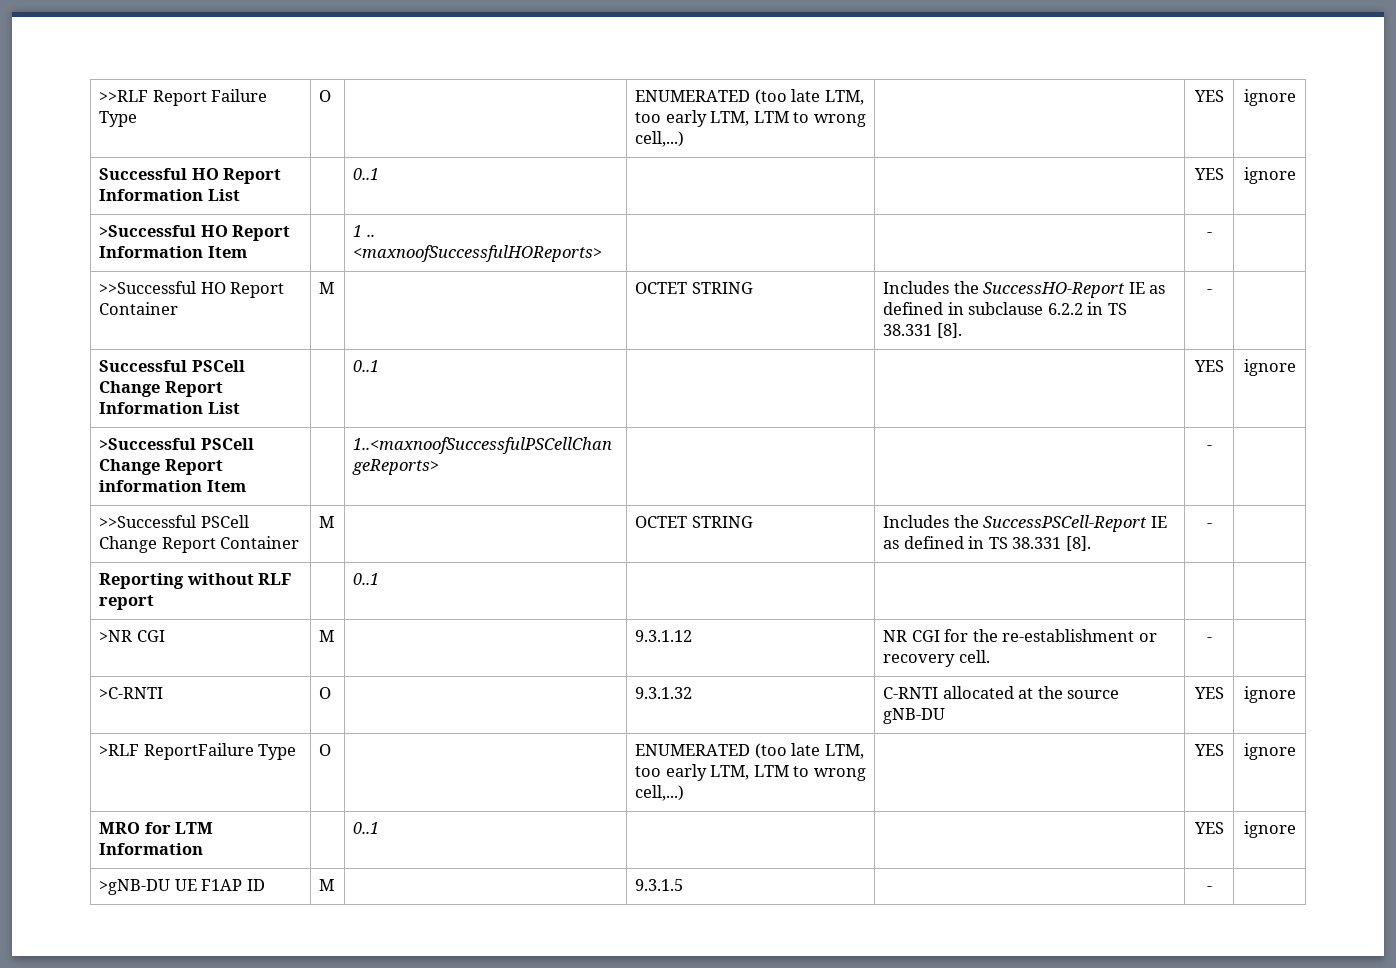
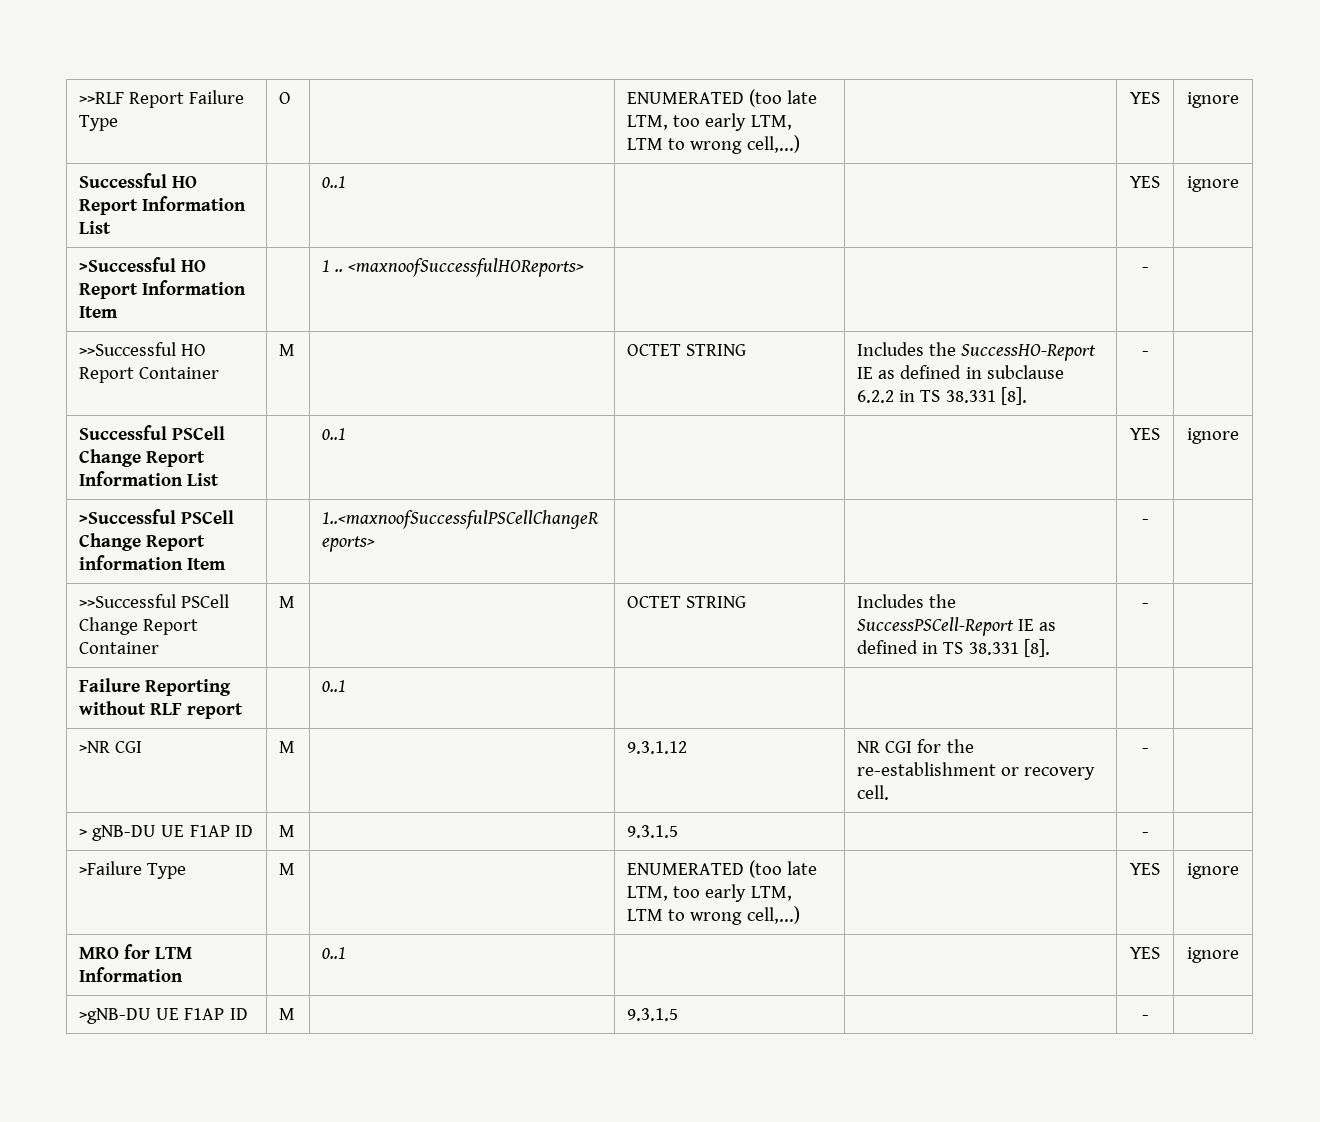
- Reporting without RLF report | | 0..1 | | | |
+ Failure Reporting without RLF report | | 0..1 | | | |
- >C-RNTI | O | | 9.3.1.32 | C-RNTI allocated at the source gNB-DU | YES | ignore
- >RLF ReportFailure Type | O | | ENUMERATED (too late LTM, too early LTM, LTM to wrong cell,...) | | YES | ignore
+ > gNB-DU UE F1AP ID | M | | 9.3.1.5 | | - |
+ >Failure Type | M | | ENUMERATED (too late LTM, too early LTM, LTM to wrong cell,...) | | YES | ignore

